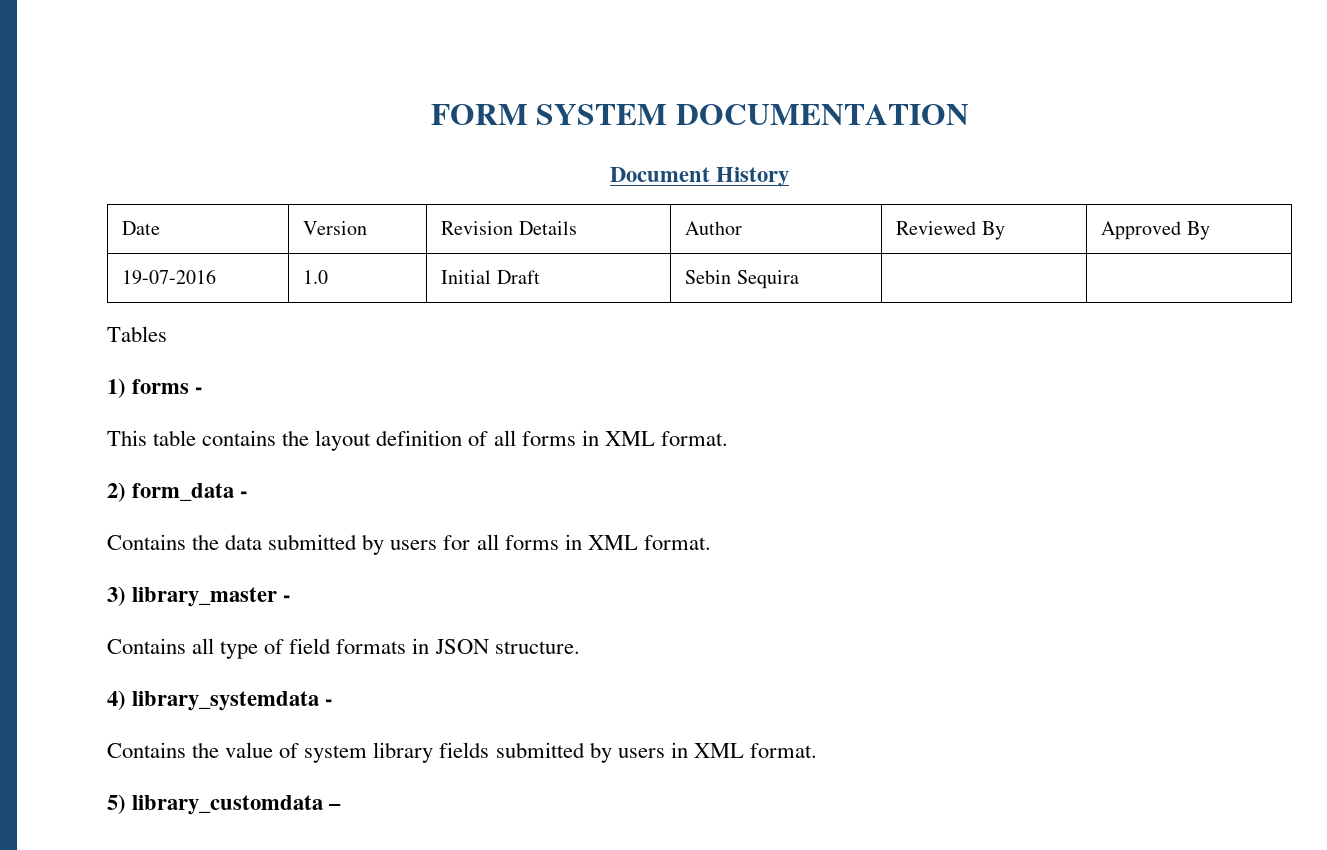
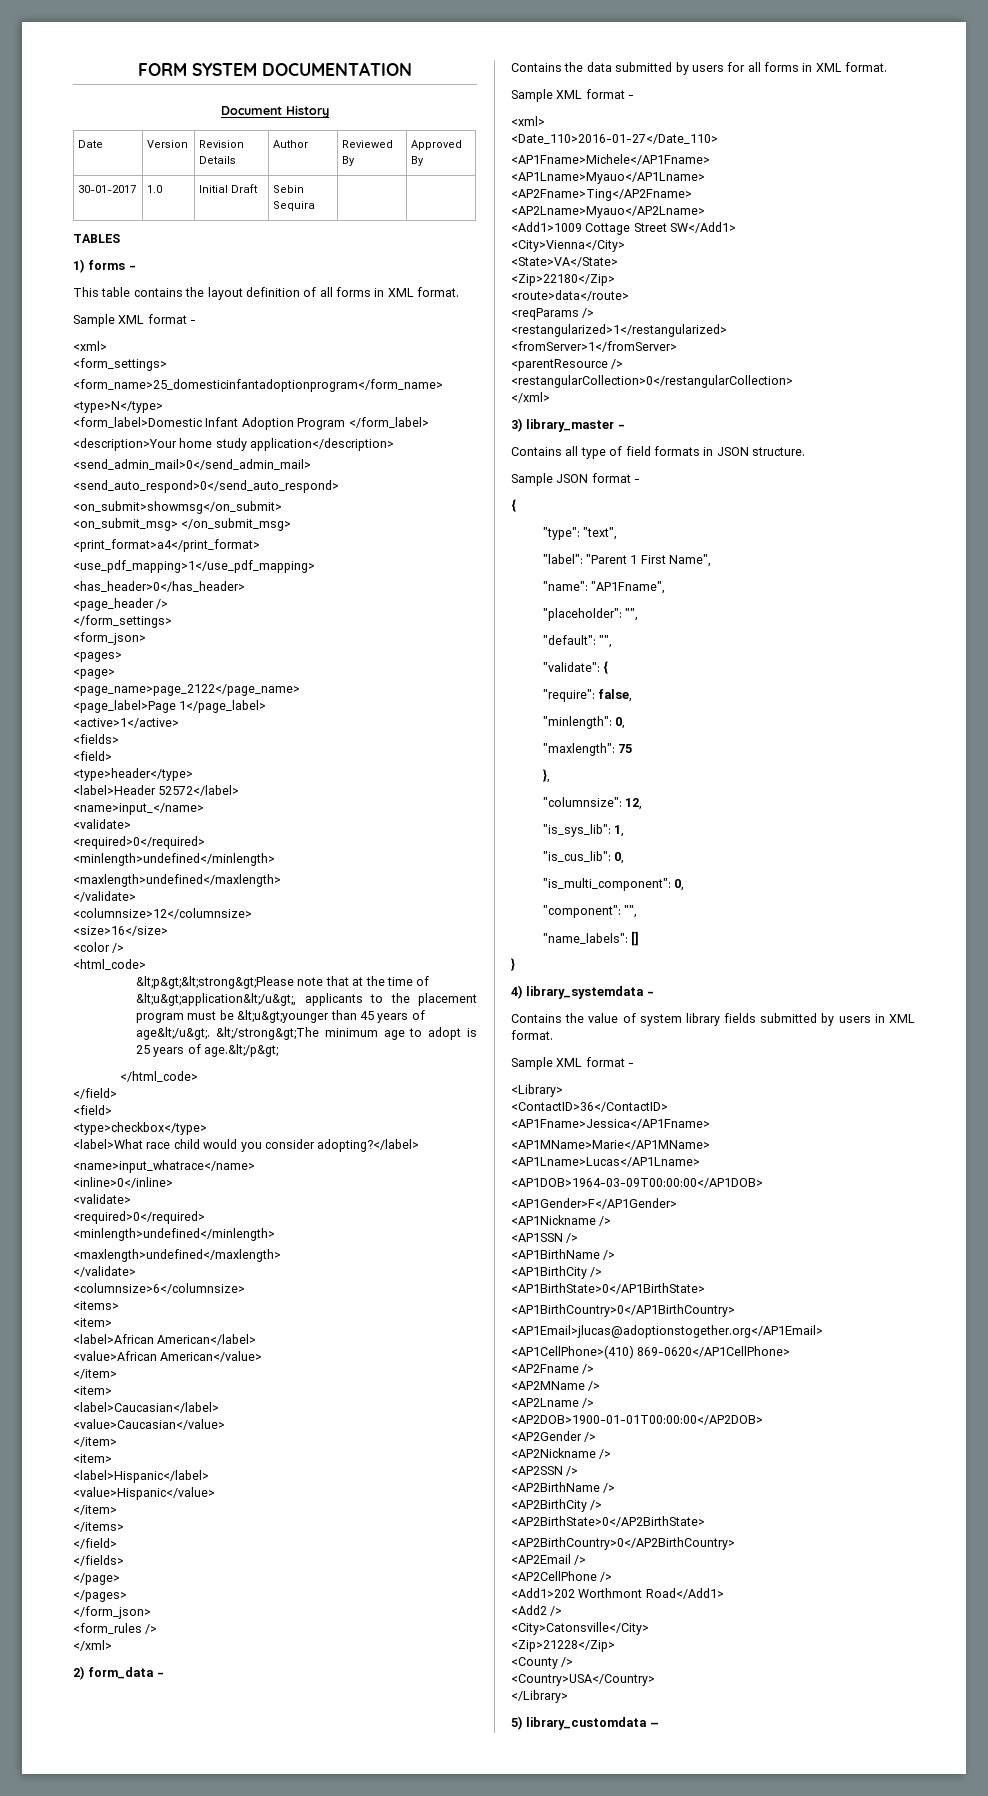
- 19-07-2016 | 1.0 | Initial Draft | Sebin Sequira | |
+ 30-01-2017 | 1.0 | Initial Draft | Sebin Sequira | |
- Tables
+ TABLES
  This table contains the layout definition of all forms in XML format.
+ Sample XML format -
+ <xml>
+ <form_settings>
+ <form_name>25_domesticinfantadoptionprogram</form_name>
+ <type>N</type>
+ <form_label>Domestic Infant Adoption Program </form_label>
+ <description>Your home study application</description>
+ <send_admin_mail>0</send_admin_mail>
+ <send_auto_respond>0</send_auto_respond>
+ <on_submit>showmsg</on_submit>
+ <on_submit_msg> </on_submit_msg>
+ <print_format>a4</print_format>
+ <use_pdf_mapping>1</use_pdf_mapping>
+ <has_header>0</has_header>
+ <page_header />
+ </form_settings>
+ <form_json>
+ <pages>
+ <page>
+ <page_name>page_2122</page_name>
+ <page_label>Page 1</page_label>
+ <active>1</active>
+ <fields>
+ <field>
+ <type>header</type>
+ <label>Header 52572</label>
+ <name>input_</name>
+ <validate>
+ <required>0</required>
+ <minlength>undefined</minlength>
+ <maxlength>undefined</maxlength>
+ </validate>
+ <columnsize>12</columnsize>
+ <size>16</size>
+ <color />
+ <html_code>
+ &lt;p&gt;&lt;strong&gt;Please note that at the time of &lt;u&gt;application&lt;/u&gt;, applicants to the placement program must be &lt;u&gt;younger than 45 years of age&lt;/u&gt;. &lt;/strong&gt;The minimum age to adopt is 25 years of age.&lt;/p&gt;
+ </html_code>
+ </field>
+ <field>
+ <type>checkbox</type>
+ <label>What race child would you consider adopting?</label>
+ <name>input_whatrace</name>
+ <inline>0</inline>
+ <validate>
+ <required>0</required>
+ <minlength>undefined</minlength>
+ <maxlength>undefined</maxlength>
+ </validate>
+ <columnsize>6</columnsize>
+ <items>
+ <item>
+ <label>African American</label>
+ <value>African American</value>
+ </item>
+ <item>
+ <label>Caucasian</label>
+ <value>Caucasian</value>
+ </item>
+ <item>
+ <label>Hispanic</label>
+ <value>Hispanic</value>
+ </item>
+ </items>
+ </field>
+ </fields>
+ </page>
+ </pages>
+ </form_json>
+ <form_rules />
+ </xml>
  Contains the data submitted by users for all forms in XML format.
+ Sample XML format -
+ <xml>
+ <Date_110>2016-01-27</Date_110>
+ <AP1Fname>Michele</AP1Fname>
+ <AP1Lname>Myauo</AP1Lname>
+ <AP2Fname>Ting</AP2Fname>
+ <AP2Lname>Myauo</AP2Lname>
+ <Add1>1009 Cottage Street SW</Add1>
+ <City>Vienna</City>
+ <State>VA</State>
+ <Zip>22180</Zip>
+ <route>data</route>
+ <reqParams />
+ <restangularized>1</restangularized>
+ <fromServer>1</fromServer>
+ <parentResource />
+ <restangularCollection>0</restangularCollection>
+ </xml>
+ Sample JSON format -
+ {
+ "type": "text",
+ "label": "Parent 1 First Name",
+ "name": "AP1Fname",
+ "placeholder": "",
+ "default": "",
+ "validate": {
+ "require": false,
+ "minlength": 0,
+ "maxlength": 75
+ },
+ "columnsize": 12,
+ "is_sys_lib": 1,
+ "is_cus_lib": 0,
+ "is_multi_component": 0,
+ "component": "",
+ "name_labels": []
+ }
  Contains the value of system library fields submitted by users in XML format.
+ Sample XML format -
+ <Library>
+ <ContactID>36</ContactID>
+ <AP1Fname>Jessica</AP1Fname>
+ <AP1MName>Marie</AP1MName>
+ <AP1Lname>Lucas</AP1Lname>
+ <AP1DOB>1964-03-09T00:00:00</AP1DOB>
+ <AP1Gender>F</AP1Gender>
+ <AP1Nickname />
+ <AP1SSN />
+ <AP1BirthName />
+ <AP1BirthCity />
+ <AP1BirthState>0</AP1BirthState>
+ <AP1BirthCountry>0</AP1BirthCountry>
+ <AP1Email>jlucas@adoptionstogether.org</AP1Email>
+ <AP1CellPhone>(410) 869-0620</AP1CellPhone>
+ <AP2Fname />
+ <AP2MName />
+ <AP2Lname />
+ <AP2DOB>1900-01-01T00:00:00</AP2DOB>
+ <AP2Gender />
+ <AP2Nickname />
+ <AP2SSN />
+ <AP2BirthName />
+ <AP2BirthCity />
+ <AP2BirthState>0</AP2BirthState>
+ <AP2BirthCountry>0</AP2BirthCountry>
+ <AP2Email />
+ <AP2CellPhone />
+ <Add1>202 Worthmont Road</Add1>
+ <Add2 />
+ <City>Catonsville</City>
+ <Zip>21228</Zip>
+ <County />
+ <Country>USA</Country>
+ </Library>

